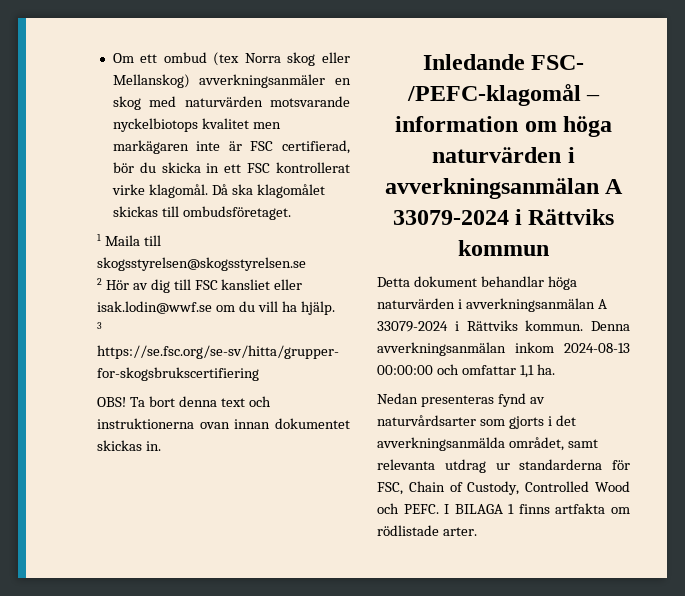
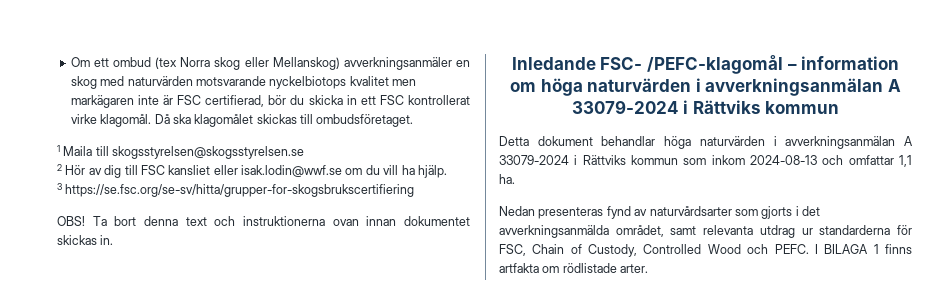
- Detta dokument behandlar höga naturvärden i avverkningsanmälan A 33079-2024 i Rättviks kommun. Denna avverkningsanmälan inkom 2024-08-13 00:00:00 och omfattar 1,1 ha.
+ Detta dokument behandlar höga naturvärden i avverkningsanmälan A 33079-2024 i Rättviks kommun som inkom 2024-08-13 och omfattar 1,1 ha.

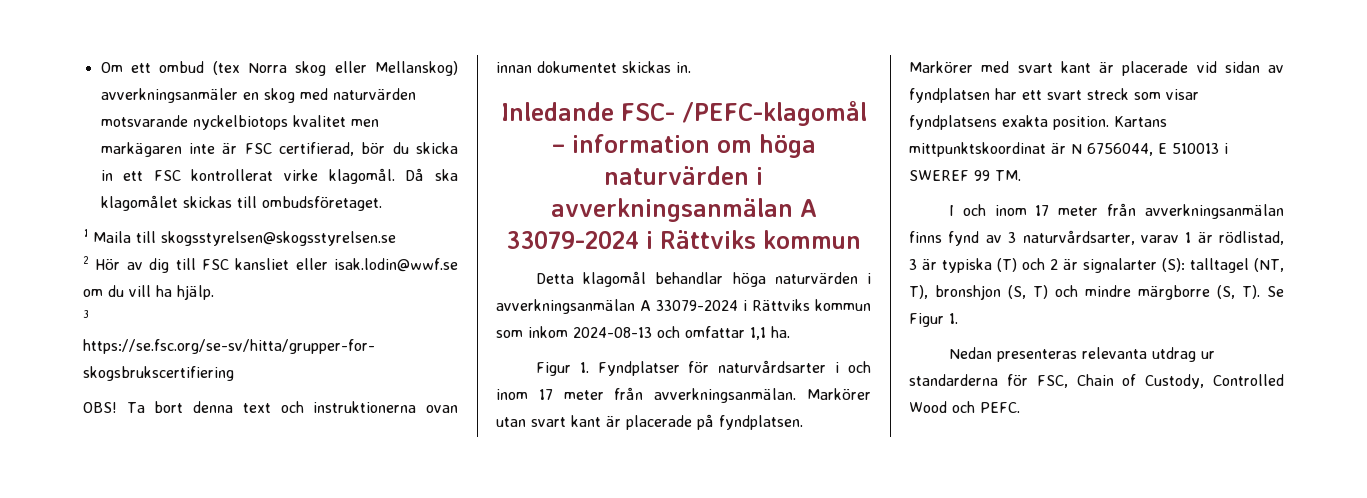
- Detta dokument behandlar höga naturvärden i avverkningsanmälan A 33079-2024 i Rättviks kommun som inkom 2024-08-13 och omfattar 1,1 ha.
+ Detta klagomål behandlar höga naturvärden i avverkningsanmälan A 33079-2024 i Rättviks kommun som inkom 2024-08-13 och omfattar 1,1 ha.
- Nedan presenteras fynd av naturvårdsarter som gjorts i det avverkningsanmälda området, samt relevanta utdrag ur standarderna för FSC, Chain of Custody, Controlled Wood och PEFC. I BILAGA 1 finns artfakta om rödlistade arter.
+ Figur 1. Fyndplatser för naturvårdsarter i och inom 17 meter från avverkningsanmälan. Markörer utan svart kant är placerade på fyndplatsen. Markörer med svart kant är placerade vid sidan av fyndplatsen har ett svart streck som visar fyndplatsens exakta position. Kartans mittpunktskoordinat är N 6756044, E 510013 i SWEREF 99 TM.
+ I och inom 17 meter från avverkningsanmälan finns fynd av 3 naturvårdsarter, varav 1 är rödlistad, 3 är typiska (T) och 2 är signalarter (S): talltagel (NT, T), bronshjon (S, T) och mindre märgborre (S, T). Se Figur 1.
+ Nedan presenteras relevanta utdrag ur standarderna för FSC, Chain of Custody, Controlled Wood och PEFC.

